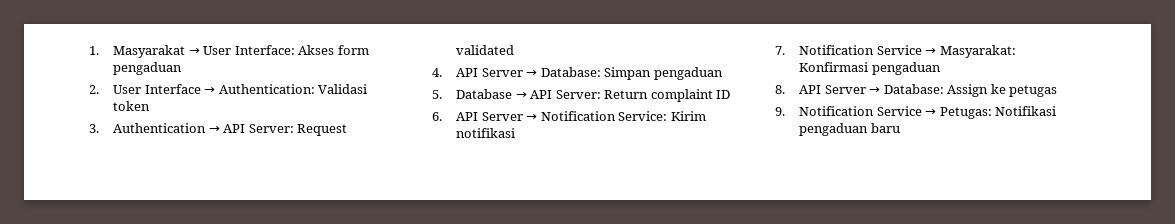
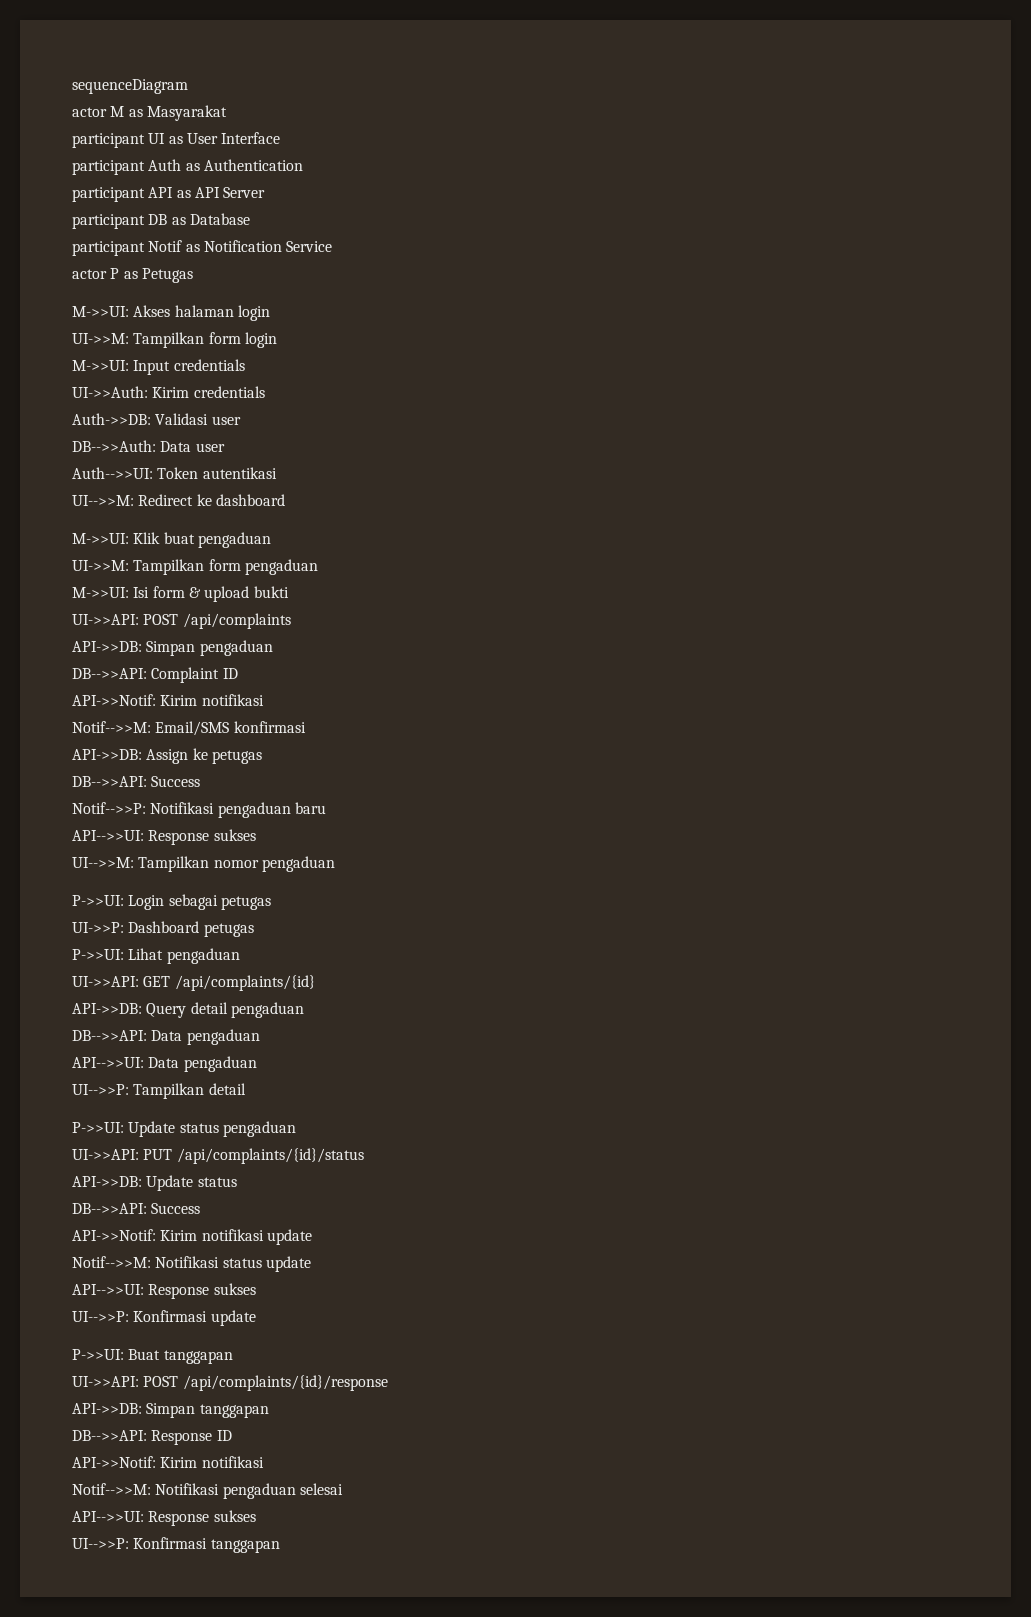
- 1. Masyarakat → User Interface: Akses form pengaduan
- 2. User Interface → Authentication: Validasi token
- 3. Authentication → API Server: Request validated
- 4. API Server → Database: Simpan pengaduan
- 5. Database → API Server: Return complaint ID
- 6. API Server → Notification Service: Kirim notifikasi
- 7. Notification Service → Masyarakat: Konfirmasi pengaduan
- 8. API Server → Database: Assign ke petugas
- 9. Notification Service → Petugas: Notifikasi pengaduan baru
+ sequenceDiagram
+ actor M as Masyarakat
+ participant UI as User Interface
+ participant Auth as Authentication
+ participant API as API Server
+ participant DB as Database
+ participant Notif as Notification Service
+ actor P as Petugas
+ M->>UI: Akses halaman login
+ UI->>M: Tampilkan form login
+ M->>UI: Input credentials
+ UI->>Auth: Kirim credentials
+ Auth->>DB: Validasi user
+ DB-->>Auth: Data user
+ Auth-->>UI: Token autentikasi
+ UI-->>M: Redirect ke dashboard
+ M->>UI: Klik buat pengaduan
+ UI->>M: Tampilkan form pengaduan
+ M->>UI: Isi form & upload bukti
+ UI->>API: POST /api/complaints
+ API->>DB: Simpan pengaduan
+ DB-->>API: Complaint ID
+ API->>Notif: Kirim notifikasi
+ Notif-->>M: Email/SMS konfirmasi
+ API->>DB: Assign ke petugas
+ DB-->>API: Success
+ Notif-->>P: Notifikasi pengaduan baru
+ API-->>UI: Response sukses
+ UI-->>M: Tampilkan nomor pengaduan
+ P->>UI: Login sebagai petugas
+ UI->>P: Dashboard petugas
+ P->>UI: Lihat pengaduan
+ UI->>API: GET /api/complaints/{id}
+ API->>DB: Query detail pengaduan
+ DB-->>API: Data pengaduan
+ API-->>UI: Data pengaduan
+ UI-->>P: Tampilkan detail
+ P->>UI: Update status pengaduan
+ UI->>API: PUT /api/complaints/{id}/status
+ API->>DB: Update status
+ DB-->>API: Success
+ API->>Notif: Kirim notifikasi update
+ Notif-->>M: Notifikasi status update
+ API-->>UI: Response sukses
+ UI-->>P: Konfirmasi update
+ P->>UI: Buat tanggapan
+ UI->>API: POST /api/complaints/{id}/response
+ API->>DB: Simpan tanggapan
+ DB-->>API: Response ID
+ API->>Notif: Kirim notifikasi
+ Notif-->>M: Notifikasi pengaduan selesai
+ API-->>UI: Response sukses
+ UI-->>P: Konfirmasi tanggapan

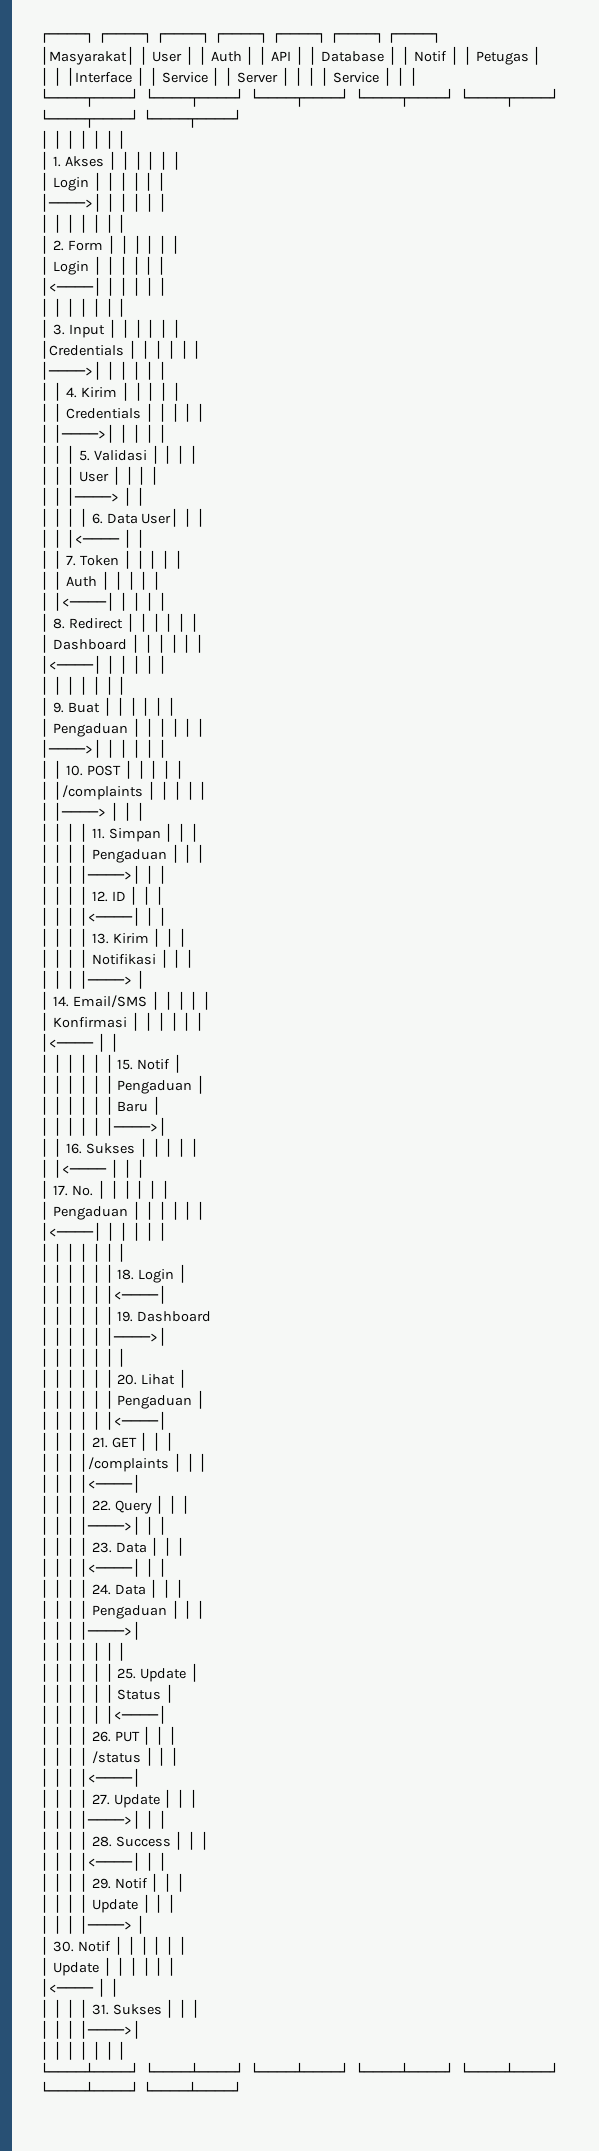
- sequenceDiagram
- actor M as Masyarakat
- participant UI as User Interface
- participant Auth as Authentication
- participant API as API Server
- participant DB as Database
- participant Notif as Notification Service
- actor P as Petugas
- M->>UI: Akses halaman login
- UI->>M: Tampilkan form login
- M->>UI: Input credentials
- UI->>Auth: Kirim credentials
- Auth->>DB: Validasi user
- DB-->>Auth: Data user
- Auth-->>UI: Token autentikasi
- UI-->>M: Redirect ke dashboard
- M->>UI: Klik buat pengaduan
- UI->>M: Tampilkan form pengaduan
- M->>UI: Isi form & upload bukti
- UI->>API: POST /api/complaints
- API->>DB: Simpan pengaduan
- DB-->>API: Complaint ID
- API->>Notif: Kirim notifikasi
- Notif-->>M: Email/SMS konfirmasi
- API->>DB: Assign ke petugas
- DB-->>API: Success
- Notif-->>P: Notifikasi pengaduan baru
- API-->>UI: Response sukses
- UI-->>M: Tampilkan nomor pengaduan
- P->>UI: Login sebagai petugas
- UI->>P: Dashboard petugas
- P->>UI: Lihat pengaduan
- UI->>API: GET /api/complaints/{id}
- API->>DB: Query detail pengaduan
- DB-->>API: Data pengaduan
- API-->>UI: Data pengaduan
- UI-->>P: Tampilkan detail
- P->>UI: Update status pengaduan
- UI->>API: PUT /api/complaints/{id}/status
- API->>DB: Update status
- DB-->>API: Success
- API->>Notif: Kirim notifikasi update
- Notif-->>M: Notifikasi status update
- API-->>UI: Response sukses
- UI-->>P: Konfirmasi update
- P->>UI: Buat tanggapan
- UI->>API: POST /api/complaints/{id}/response
- API->>DB: Simpan tanggapan
- DB-->>API: Response ID
- API->>Notif: Kirim notifikasi
- Notif-->>M: Notifikasi pengaduan selesai
- API-->>UI: Response sukses
- UI-->>P: Konfirmasi tanggapan
+ ┌────┐ ┌────┐ ┌────┐ ┌────┐ ┌────┐ ┌────┐ ┌────┐
+ │Masyarakat│ │ User │ │ Auth │ │ API │ │ Database │ │ Notif │ │ Petugas │
+ │ │ │Interface │ │ Service │ │ Server │ │ │ │ Service │ │ │
+ └────┬────┘ └────┬────┘ └────┬────┘ └────┬────┘ └────┬────┘ └────┬────┘ └────┬────┘
+ │ │ │ │ │ │ │
+ │ 1. Akses │ │ │ │ │ │
+ │ Login │ │ │ │ │ │
+ │────>│ │ │ │ │ │
+ │ │ │ │ │ │ │
+ │ 2. Form │ │ │ │ │ │
+ │ Login │ │ │ │ │ │
+ │<────│ │ │ │ │ │
+ │ │ │ │ │ │ │
+ │ 3. Input │ │ │ │ │ │
+ │Credentials │ │ │ │ │ │
+ │────>│ │ │ │ │ │
+ │ │ 4. Kirim │ │ │ │ │
+ │ │ Credentials │ │ │ │ │
+ │ │────>│ │ │ │ │
+ │ │ │ 5. Validasi │ │ │ │
+ │ │ │ User │ │ │ │
+ │ │ │────> │ │
+ │ │ │ │ 6. Data User│ │ │
+ │ │ │<──── │ │
+ │ │ 7. Token │ │ │ │ │
+ │ │ Auth │ │ │ │ │
+ │ │<────│ │ │ │ │
+ │ 8. Redirect │ │ │ │ │ │
+ │ Dashboard │ │ │ │ │ │
+ │<────│ │ │ │ │ │
+ │ │ │ │ │ │ │
+ │ 9. Buat │ │ │ │ │ │
+ │ Pengaduan │ │ │ │ │ │
+ │────>│ │ │ │ │ │
+ │ │ 10. POST │ │ │ │ │
+ │ │/complaints │ │ │ │ │
+ │ │────> │ │ │
+ │ │ │ │ 11. Simpan │ │ │
+ │ │ │ │ Pengaduan │ │ │
+ │ │ │ │────>│ │ │
+ │ │ │ │ 12. ID │ │ │
+ │ │ │ │<────│ │ │
+ │ │ │ │ 13. Kirim │ │ │
+ │ │ │ │ Notifikasi │ │ │
+ │ │ │ │────> │
+ │ 14. Email/SMS │ │ │ │ │
+ │ Konfirmasi │ │ │ │ │ │
+ │<──── │ │
+ │ │ │ │ │ │ 15. Notif │
+ │ │ │ │ │ │ Pengaduan │
+ │ │ │ │ │ │ Baru │
+ │ │ │ │ │ │────>│
+ │ │ 16. Sukses │ │ │ │ │
+ │ │<──── │ │ │
+ │ 17. No. │ │ │ │ │ │
+ │ Pengaduan │ │ │ │ │ │
+ │<────│ │ │ │ │ │
+ │ │ │ │ │ │ │
+ │ │ │ │ │ │ 18. Login │
+ │ │ │ │ │ │<────│
+ │ │ │ │ │ │ 19. Dashboard
+ │ │ │ │ │ │────>│
+ │ │ │ │ │ │ │
+ │ │ │ │ │ │ 20. Lihat │
+ │ │ │ │ │ │ Pengaduan │
+ │ │ │ │ │ │<────│
+ │ │ │ │ 21. GET │ │ │
+ │ │ │ │/complaints │ │ │
+ │ │ │ │<────│
+ │ │ │ │ 22. Query │ │ │
+ │ │ │ │────>│ │ │
+ │ │ │ │ 23. Data │ │ │
+ │ │ │ │<────│ │ │
+ │ │ │ │ 24. Data │ │ │
+ │ │ │ │ Pengaduan │ │ │
+ │ │ │ │────>│
+ │ │ │ │ │ │ │
+ │ │ │ │ │ │ 25. Update │
+ │ │ │ │ │ │ Status │
+ │ │ │ │ │ │<────│
+ │ │ │ │ 26. PUT │ │ │
+ │ │ │ │ /status │ │ │
+ │ │ │ │<────│
+ │ │ │ │ 27. Update │ │ │
+ │ │ │ │────>│ │ │
+ │ │ │ │ 28. Success │ │ │
+ │ │ │ │<────│ │ │
+ │ │ │ │ 29. Notif │ │ │
+ │ │ │ │ Update │ │ │
+ │ │ │ │────> │
+ │ 30. Notif │ │ │ │ │ │
+ │ Update │ │ │ │ │ │
+ │<──── │ │
+ │ │ │ │ 31. Sukses │ │ │
+ │ │ │ │────>│
+ │ │ │ │ │ │ │
+ └────┴────┘ └────┴────┘ └────┴────┘ └────┴────┘ └────┴────┘ └────┴────┘ └────┴────┘

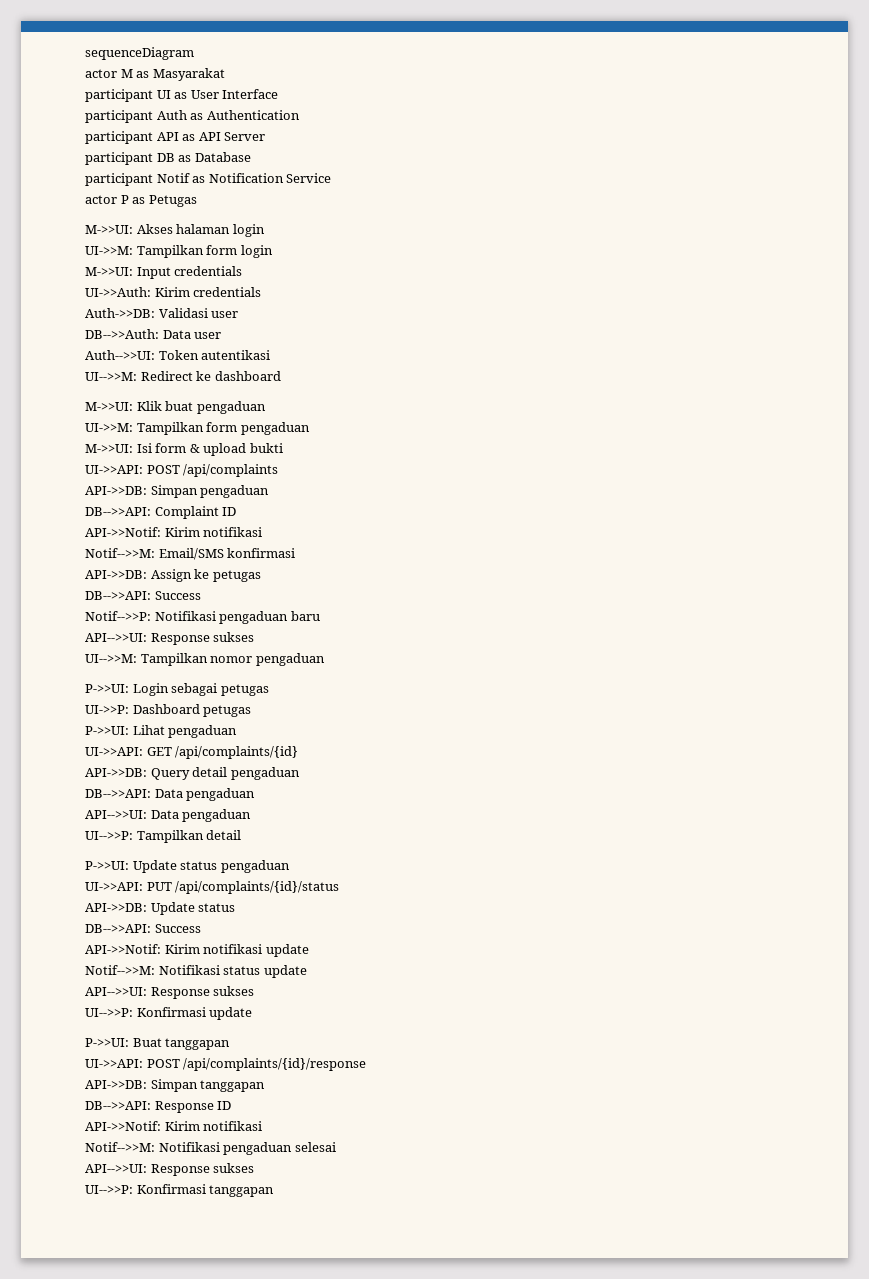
- ┌────┐ ┌────┐ ┌────┐ ┌────┐ ┌────┐ ┌────┐ ┌────┐
- │Masyarakat│ │ User │ │ Auth │ │ API │ │ Database │ │ Notif │ │ Petugas │
- │ │ │Interface │ │ Service │ │ Server │ │ │ │ Service │ │ │
- └────┬────┘ └────┬────┘ └────┬────┘ └────┬────┘ └────┬────┘ └────┬────┘ └────┬────┘
- │ │ │ │ │ │ │
- │ 1. Akses │ │ │ │ │ │
- │ Login │ │ │ │ │ │
- │────>│ │ │ │ │ │
- │ │ │ │ │ │ │
- │ 2. Form │ │ │ │ │ │
- │ Login │ │ │ │ │ │
- │<────│ │ │ │ │ │
- │ │ │ │ │ │ │
- │ 3. Input │ │ │ │ │ │
- │Credentials │ │ │ │ │ │
- │────>│ │ │ │ │ │
- │ │ 4. Kirim │ │ │ │ │
- │ │ Credentials │ │ │ │ │
- │ │────>│ │ │ │ │
- │ │ │ 5. Validasi │ │ │ │
- │ │ │ User │ │ │ │
- │ │ │────> │ │
- │ │ │ │ 6. Data User│ │ │
- │ │ │<──── │ │
- │ │ 7. Token │ │ │ │ │
- │ │ Auth │ │ │ │ │
- │ │<────│ │ │ │ │
- │ 8. Redirect │ │ │ │ │ │
- │ Dashboard │ │ │ │ │ │
- │<────│ │ │ │ │ │
- │ │ │ │ │ │ │
- │ 9. Buat │ │ │ │ │ │
- │ Pengaduan │ │ │ │ │ │
- │────>│ │ │ │ │ │
- │ │ 10. POST │ │ │ │ │
- │ │/complaints │ │ │ │ │
- │ │────> │ │ │
- │ │ │ │ 11. Simpan │ │ │
- │ │ │ │ Pengaduan │ │ │
- │ │ │ │────>│ │ │
- │ │ │ │ 12. ID │ │ │
- │ │ │ │<────│ │ │
- │ │ │ │ 13. Kirim │ │ │
- │ │ │ │ Notifikasi │ │ │
- │ │ │ │────> │
- │ 14. Email/SMS │ │ │ │ │
- │ Konfirmasi │ │ │ │ │ │
- │<──── │ │
- │ │ │ │ │ │ 15. Notif │
- │ │ │ │ │ │ Pengaduan │
- │ │ │ │ │ │ Baru │
- │ │ │ │ │ │────>│
- │ │ 16. Sukses │ │ │ │ │
- │ │<──── │ │ │
- │ 17. No. │ │ │ │ │ │
- │ Pengaduan │ │ │ │ │ │
- │<────│ │ │ │ │ │
- │ │ │ │ │ │ │
- │ │ │ │ │ │ 18. Login │
- │ │ │ │ │ │<────│
- │ │ │ │ │ │ 19. Dashboard
- │ │ │ │ │ │────>│
- │ │ │ │ │ │ │
- │ │ │ │ │ │ 20. Lihat │
- │ │ │ │ │ │ Pengaduan │
- │ │ │ │ │ │<────│
- │ │ │ │ 21. GET │ │ │
- │ │ │ │/complaints │ │ │
- │ │ │ │<────│
- │ │ │ │ 22. Query │ │ │
- │ │ │ │────>│ │ │
- │ │ │ │ 23. Data │ │ │
- │ │ │ │<────│ │ │
- │ │ │ │ 24. Data │ │ │
- │ │ │ │ Pengaduan │ │ │
- │ │ │ │────>│
- │ │ │ │ │ │ │
- │ │ │ │ │ │ 25. Update │
- │ │ │ │ │ │ Status │
- │ │ │ │ │ │<────│
- │ │ │ │ 26. PUT │ │ │
- │ │ │ │ /status │ │ │
- │ │ │ │<────│
- │ │ │ │ 27. Update │ │ │
- │ │ │ │────>│ │ │
- │ │ │ │ 28. Success │ │ │
- │ │ │ │<────│ │ │
- │ │ │ │ 29. Notif │ │ │
- │ │ │ │ Update │ │ │
- │ │ │ │────> │
- │ 30. Notif │ │ │ │ │ │
- │ Update │ │ │ │ │ │
- │<──── │ │
- │ │ │ │ 31. Sukses │ │ │
- │ │ │ │────>│
- │ │ │ │ │ │ │
- └────┴────┘ └────┴────┘ └────┴────┘ └────┴────┘ └────┴────┘ └────┴────┘ └────┴────┘
+ sequenceDiagram
+ actor M as Masyarakat
+ participant UI as User Interface
+ participant Auth as Authentication
+ participant API as API Server
+ participant DB as Database
+ participant Notif as Notification Service
+ actor P as Petugas
+ M->>UI: Akses halaman login
+ UI->>M: Tampilkan form login
+ M->>UI: Input credentials
+ UI->>Auth: Kirim credentials
+ Auth->>DB: Validasi user
+ DB-->>Auth: Data user
+ Auth-->>UI: Token autentikasi
+ UI-->>M: Redirect ke dashboard
+ M->>UI: Klik buat pengaduan
+ UI->>M: Tampilkan form pengaduan
+ M->>UI: Isi form & upload bukti
+ UI->>API: POST /api/complaints
+ API->>DB: Simpan pengaduan
+ DB-->>API: Complaint ID
+ API->>Notif: Kirim notifikasi
+ Notif-->>M: Email/SMS konfirmasi
+ API->>DB: Assign ke petugas
+ DB-->>API: Success
+ Notif-->>P: Notifikasi pengaduan baru
+ API-->>UI: Response sukses
+ UI-->>M: Tampilkan nomor pengaduan
+ P->>UI: Login sebagai petugas
+ UI->>P: Dashboard petugas
+ P->>UI: Lihat pengaduan
+ UI->>API: GET /api/complaints/{id}
+ API->>DB: Query detail pengaduan
+ DB-->>API: Data pengaduan
+ API-->>UI: Data pengaduan
+ UI-->>P: Tampilkan detail
+ P->>UI: Update status pengaduan
+ UI->>API: PUT /api/complaints/{id}/status
+ API->>DB: Update status
+ DB-->>API: Success
+ API->>Notif: Kirim notifikasi update
+ Notif-->>M: Notifikasi status update
+ API-->>UI: Response sukses
+ UI-->>P: Konfirmasi update
+ P->>UI: Buat tanggapan
+ UI->>API: POST /api/complaints/{id}/response
+ API->>DB: Simpan tanggapan
+ DB-->>API: Response ID
+ API->>Notif: Kirim notifikasi
+ Notif-->>M: Notifikasi pengaduan selesai
+ API-->>UI: Response sukses
+ UI-->>P: Konfirmasi tanggapan

